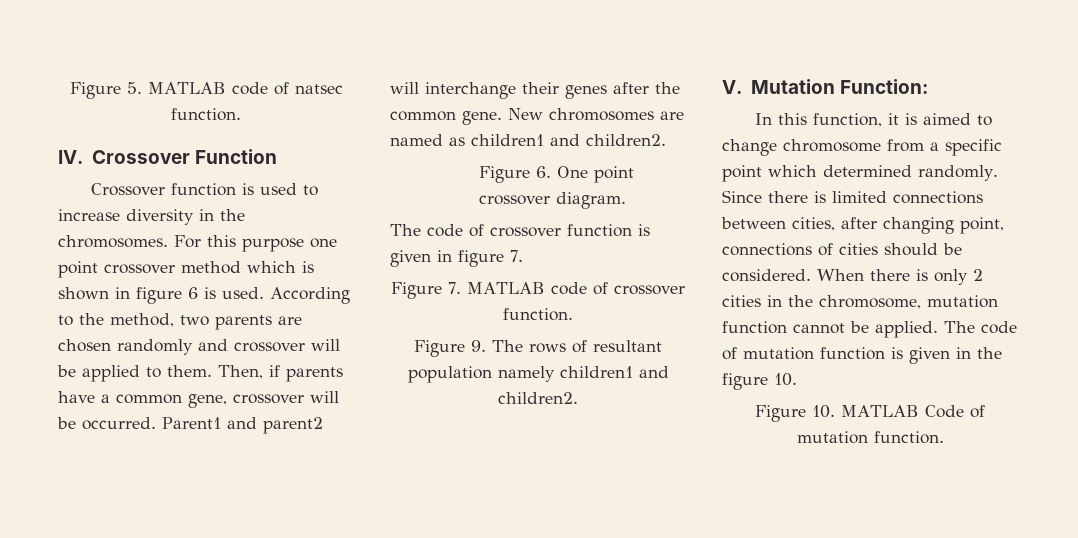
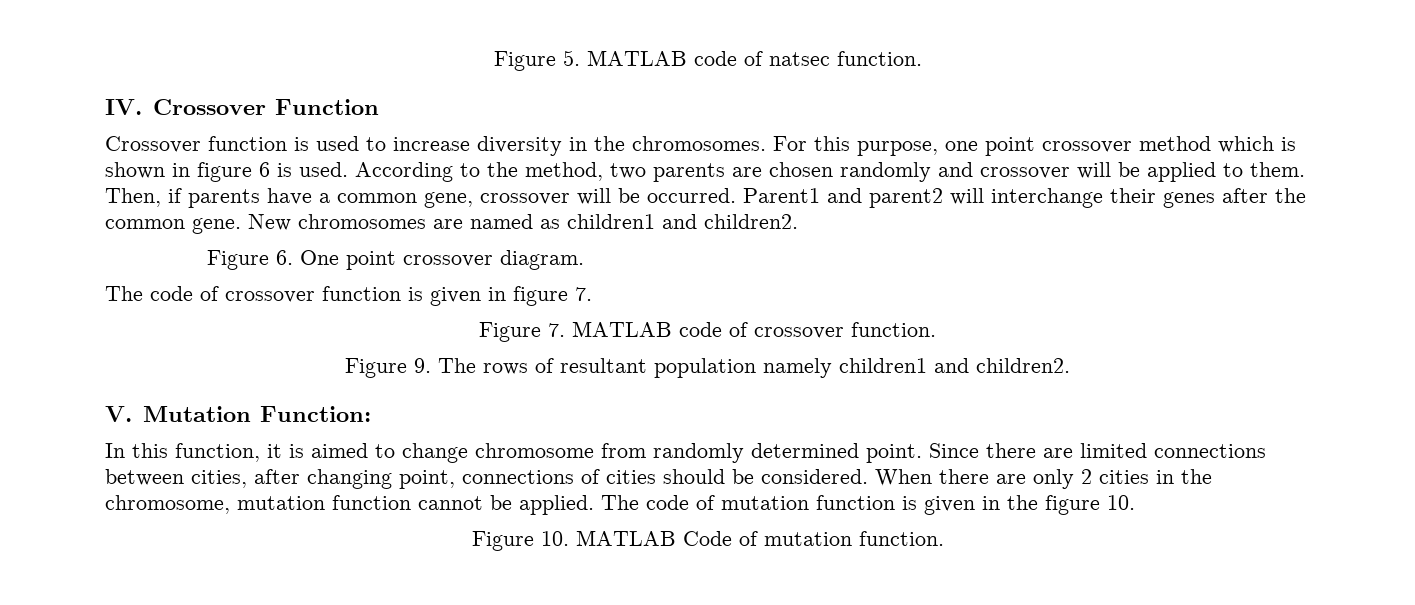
- For this purpose one point crossover method which is shown in figure 6 is used.
+ For this purpose, one point crossover method which is shown in figure 6 is used.
- In this function, it is aimed to change chromosome from a specific point which determined randomly.
+ In this function, it is aimed to change chromosome from randomly determined point.
- Since there is limited connections between cities, after changing point, connections of cities should be considered.
+ Since there are limited connections between cities, after changing point, connections of cities should be considered.
- When there is only 2 cities in the chromosome, mutation function cannot be applied.
+ When there are only 2 cities in the chromosome, mutation function cannot be applied.

